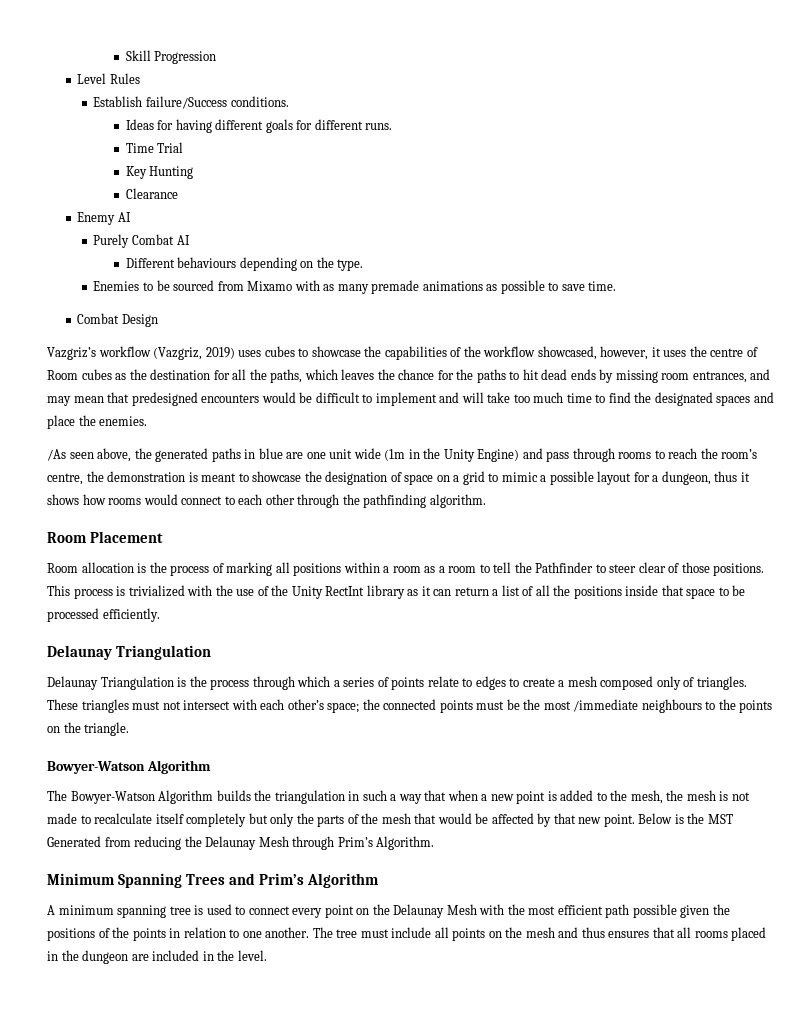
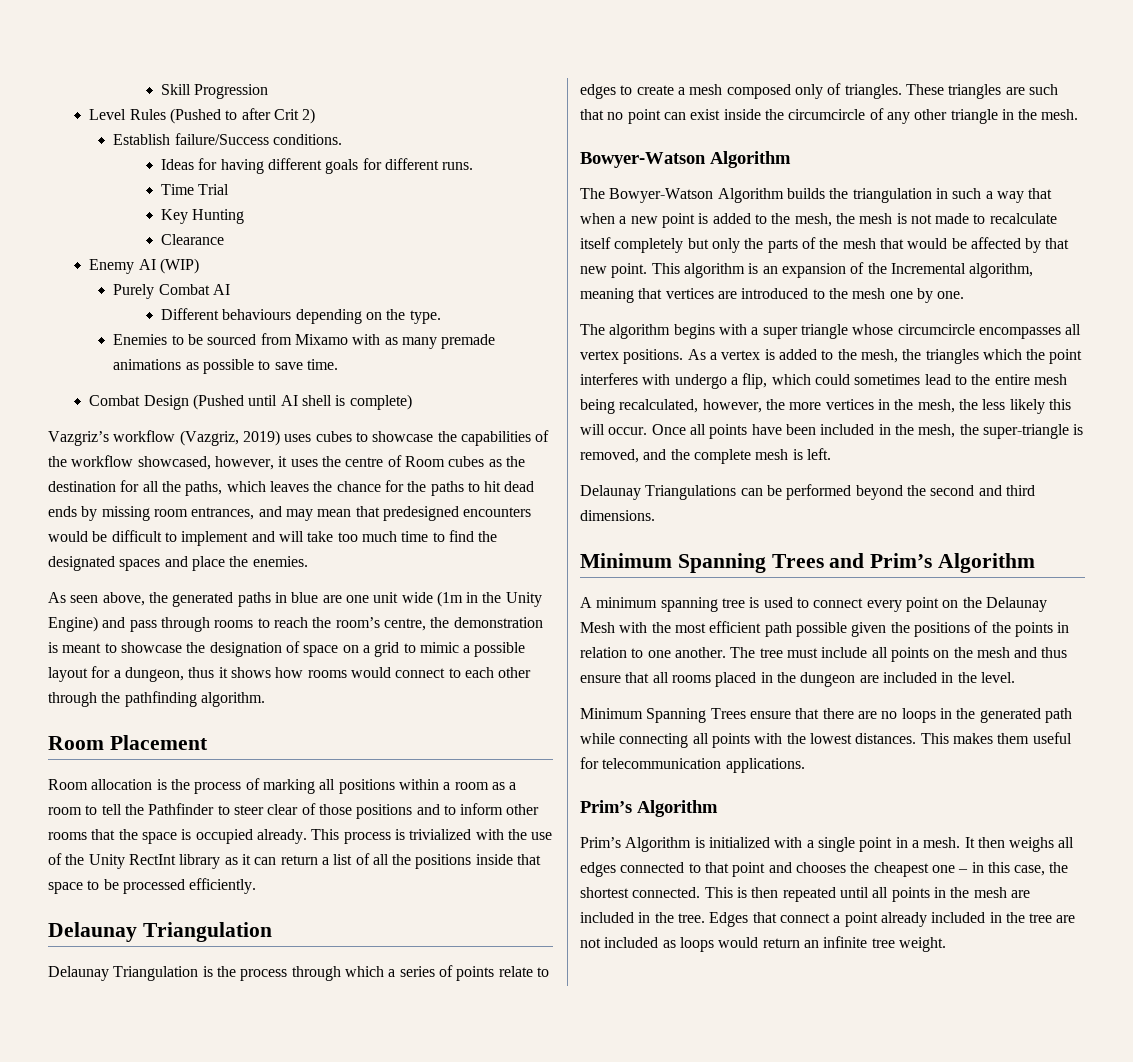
- Level Rules
+ Level Rules (Pushed to after Crit 2)
- Enemy AI
+ Enemy AI (WIP)
- Combat Design
+ Combat Design (Pushed until AI shell is complete)
- /As seen above, the generated paths in blue are one unit wide (1m in the Unity Engine) and pass through rooms to reach the room’s centre, the demonstration is meant to showcase the designation of space on a grid to mimic a possible layout for a dungeon, thus it shows how rooms would connect to each other through the pathfinding algorithm.
+ As seen above, the generated paths in blue are one unit wide (1m in the Unity Engine) and pass through rooms to reach the room’s centre, the demonstration is meant to showcase the designation of space on a grid to mimic a possible layout for a dungeon, thus it shows how rooms would connect to each other through the pathfinding algorithm.
- Room allocation is the process of marking all positions within a room as a room to tell the Pathfinder to steer clear of those positions.
+ Room allocation is the process of marking all positions within a room as a room to tell the Pathfinder to steer clear of those positions and to inform other rooms that the space is occupied already.
- These triangles must not intersect with each other’s space; the connected points must be the most /immediate neighbours to the points on the triangle.
+ These triangles are such that no point can exist inside the circumcircle of any other triangle in the mesh.
- Below is the MST Generated from reducing the Delaunay Mesh through Prim’s Algorithm.
+ This algorithm is an expansion of the Incremental algorithm, meaning that vertices are introduced to the mesh one by one.
+ The algorithm begins with a super triangle whose circumcircle encompasses all vertex positions. As a vertex is added to the mesh, the triangles which the point interferes with undergo a flip, which could sometimes lead to the entire mesh being recalculated, however, the more vertices in the mesh, the less likely this will occur. Once all points have been included in the mesh, the super-triangle is removed, and the complete mesh is left.
+ Delaunay Triangulations can be performed beyond the second and third dimensions.
- The tree must include all points on the mesh and thus ensures that all rooms placed in the dungeon are included in the level.
+ The tree must include all points on the mesh and thus ensure that all rooms placed in the dungeon are included in the level.
+ Minimum Spanning Trees ensure that there are no loops in the generated path while connecting all points with the lowest distances. This makes them useful for telecommunication applications.
+ Prim’s Algorithm
+ Prim’s Algorithm is initialized with a single point in a mesh. It then weighs all edges connected to that point and chooses the cheapest one – in this case, the shortest connected. This is then repeated until all points in the mesh are included in the tree. Edges that connect a point already included in the tree are not included as loops would return an infinite tree weight.

